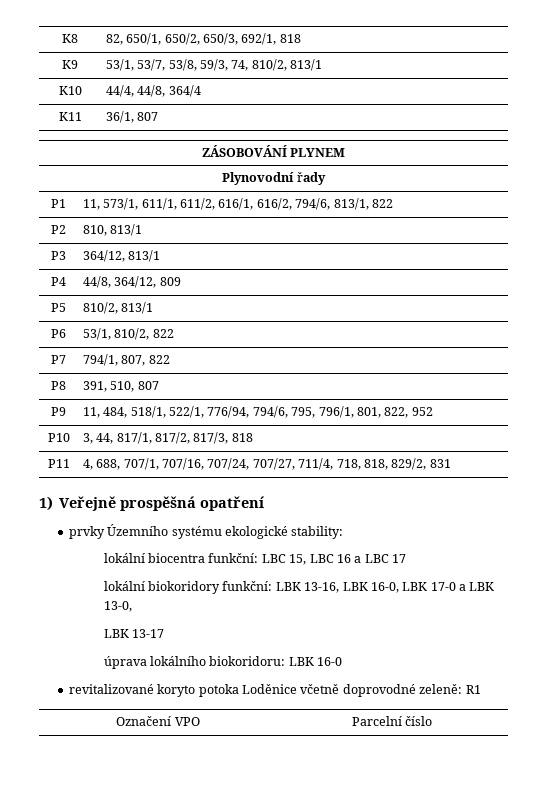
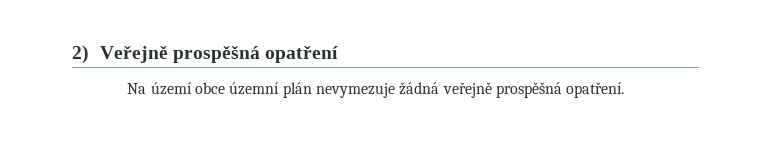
- K8 | 82, 650/1, 650/2, 650/3, 692/1, 818
- K9 | 53/1, 53/7, 53/8, 59/3, 74, 810/2, 813/1
- K10 | 44/4, 44/8, 364/4
- K11 | 36/1, 807
- ZÁSOBOVÁNÍ PLYNEM
- Plynovodní řady
- P1 | 11, 573/1, 611/1, 611/2, 616/1, 616/2, 794/6, 813/1, 822
- P2 | 810, 813/1
- P3 | 364/12, 813/1
- P4 | 44/8, 364/12, 809
- P5 | 810/2, 813/1
- P6 | 53/1, 810/2, 822
- P7 | 794/1, 807, 822
- P8 | 391, 510, 807
- P9 | 11, 484, 518/1, 522/1, 776/94, 794/6, 795, 796/1, 801, 822, 952
- P10 | 3, 44, 817/1, 817/2, 817/3, 818
- P11 | 4, 688, 707/1, 707/16, 707/24, 707/27, 711/4, 718, 818, 829/2, 831
- 1) Veřejně prospěšná opatření
- prvky Územního systému ekologické stability:
- lokální biocentra funkční: LBC 15, LBC 16 a LBC 17
- lokální biokoridory funkční: LBK 13-16, LBK 16-0, LBK 17-0 a LBK 13-0,
- LBK 13-17
- úprava lokálního biokoridoru: LBK 16-0
- revitalizované koryto potoka Loděnice včetně doprovodné zeleně: R1
- Označení VPO | Parcelní číslo
+ 2) Veřejně prospěšná opatření
+ Na území obce územní plán nevymezuje žádná veřejně prospěšná opatření.

